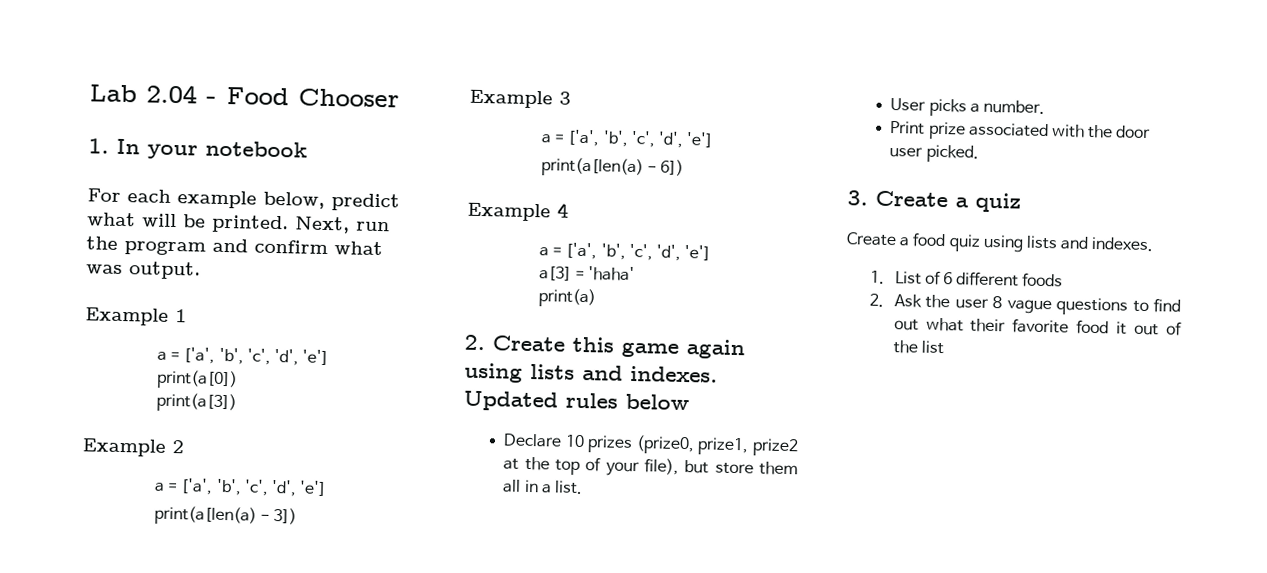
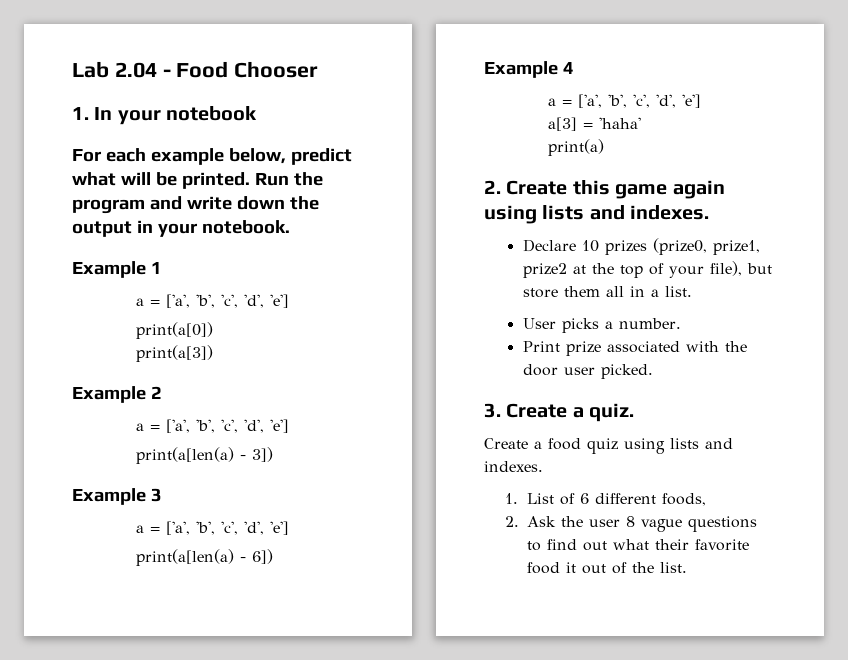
- Next, run the program and confirm what was output.
+ Run the program and write down the output in your notebook.
- Updated rules below
- 3. Create a quiz
+ 3. Create a quiz.
- 1. List of 6 different foods
+ 1. List of 6 different foods,
- 2. Ask the user 8 vague questions to find out what their favorite food it out of the list
+ 2. Ask the user 8 vague questions to find out what their favorite food it out of the list.

